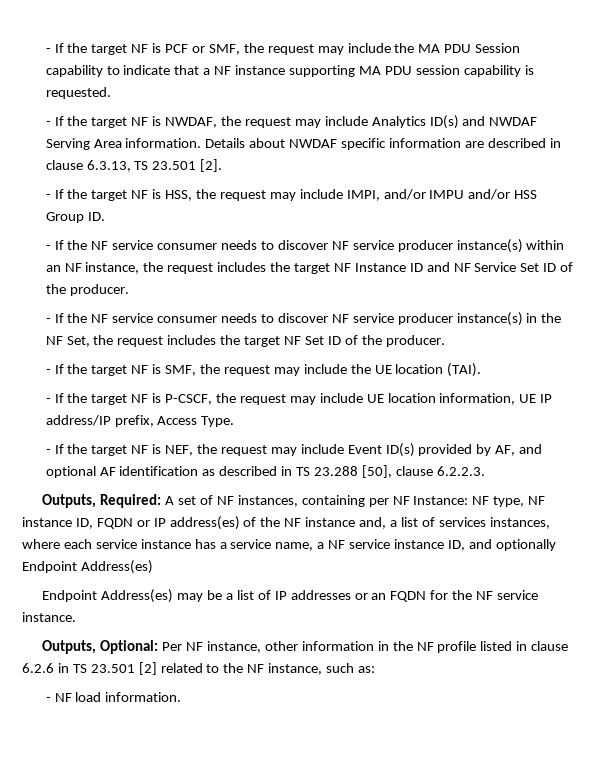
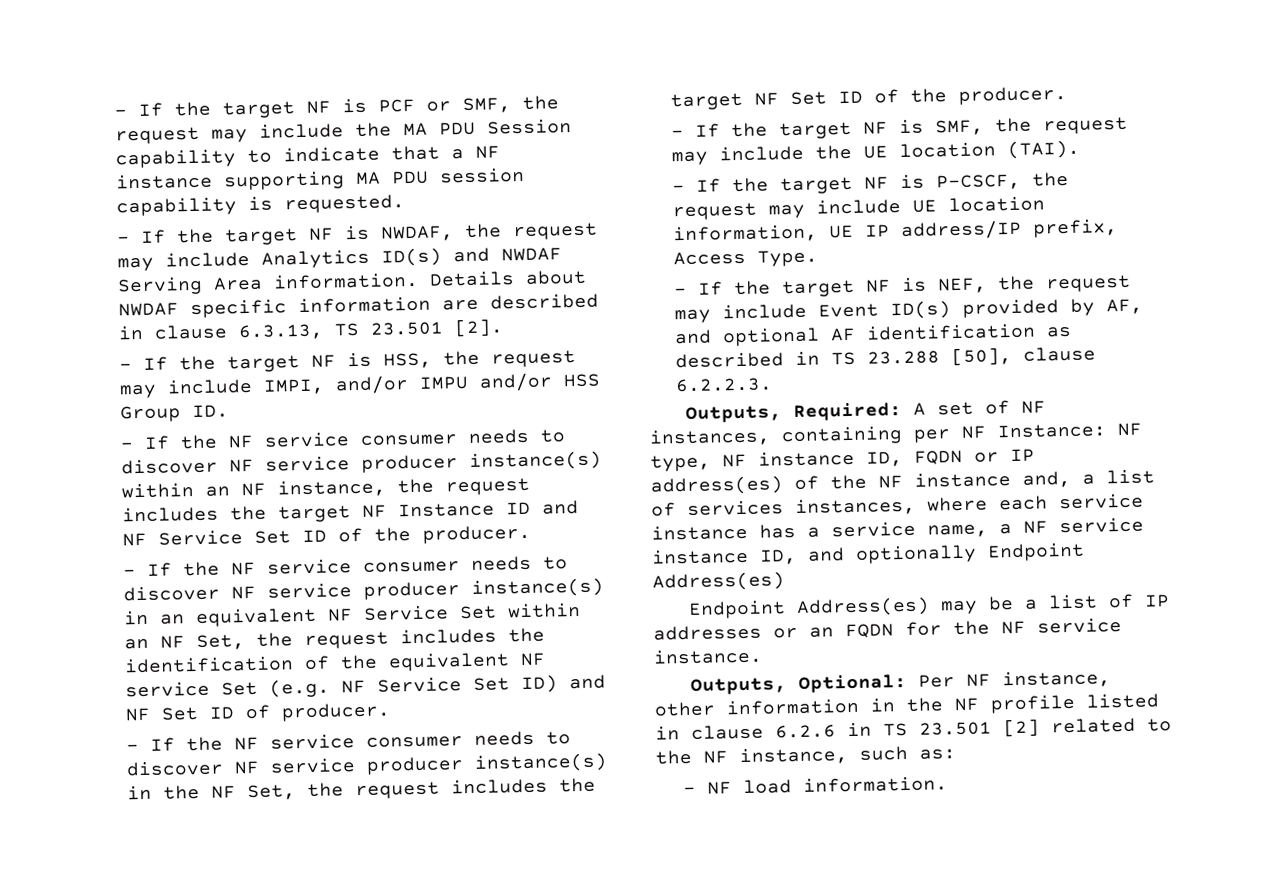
+ - If the NF service consumer needs to discover NF service producer instance(s) in an equivalent NF Service Set within an NF Set, the request includes the identification of the equivalent NF service Set (e.g. NF Service Set ID) and NF Set ID of producer.

